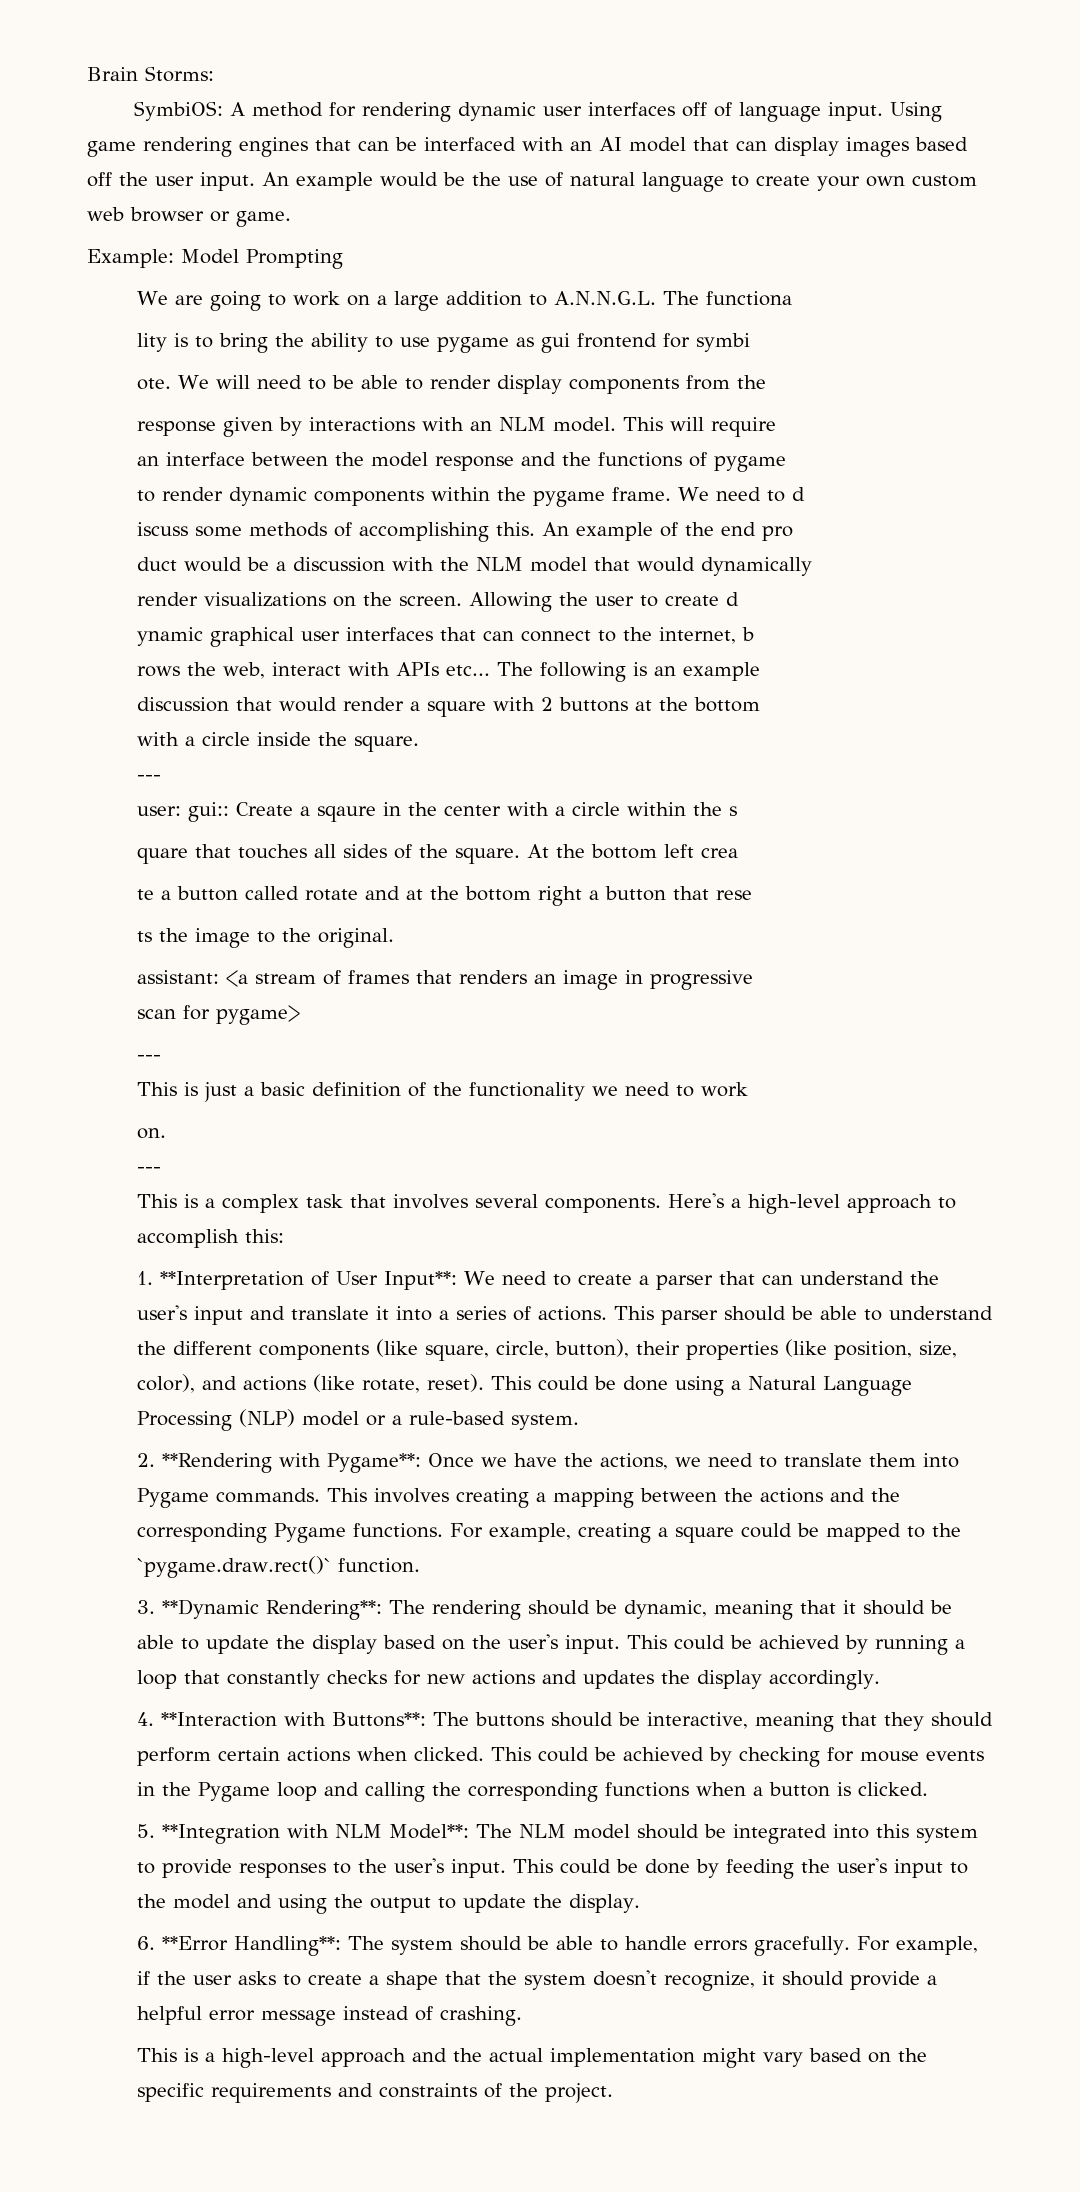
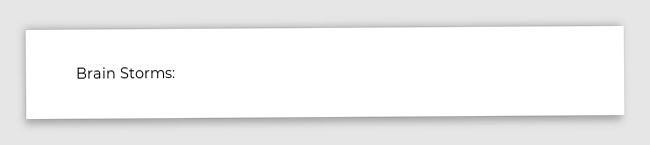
- SymbiOS: A method for rendering dynamic user interfaces off of language input. Using game rendering engines that can be interfaced with an AI model that can display images based off the user input. An example would be the use of natural language to create your own custom web browser or game.
- Example: Model Prompting
- We are going to work on a large addition to A.N.N.G.L. The functiona
- lity is to bring the ability to use pygame as gui frontend for symbi
- ote. We will need to be able to render display components from the
- response given by interactions with an NLM model. This will require
- an interface between the model response and the functions of pygame
- to render dynamic components within the pygame frame. We need to d
- iscuss some methods of accomplishing this. An example of the end pro
- duct would be a discussion with the NLM model that would dynamically
- render visualizations on the screen. Allowing the user to create d
- ynamic graphical user interfaces that can connect to the internet, b
- rows the web, interact with APIs etc... The following is an example
- discussion that would render a square with 2 buttons at the bottom
- with a circle inside the square.
- ---
- user: gui:: Create a sqaure in the center with a circle within the s
- quare that touches all sides of the square. At the bottom left crea
- te a button called rotate and at the bottom right a button that rese
- ts the image to the original.
- assistant: <a stream of frames that renders an image in progressive
- scan for pygame>
- ---
- This is just a basic definition of the functionality we need to work
- on.
- ---
- This is a complex task that involves several components. Here's a high-level approach to accomplish this:
- 1. **Interpretation of User Input**: We need to create a parser that can understand the user's input and translate it into a series of actions. This parser should be able to understand the different components (like square, circle, button), their properties (like position, size, color), and actions (like rotate, reset). This could be done using a Natural Language Processing (NLP) model or a rule-based system.
- 2. **Rendering with Pygame**: Once we have the actions, we need to translate them into Pygame commands. This involves creating a mapping between the actions and the corresponding Pygame functions. For example, creating a square could be mapped to the `pygame.draw.rect()` function.
- 3. **Dynamic Rendering**: The rendering should be dynamic, meaning that it should be able to update the display based on the user's input. This could be achieved by running a loop that constantly checks for new actions and updates the display accordingly.
- 4. **Interaction with Buttons**: The buttons should be interactive, meaning that they should perform certain actions when clicked. This could be achieved by checking for mouse events in the Pygame loop and calling the corresponding functions when a button is clicked.
- 5. **Integration with NLM Model**: The NLM model should be integrated into this system to provide responses to the user's input. This could be done by feeding the user's input to the model and using the output to update the display.
- 6. **Error Handling**: The system should be able to handle errors gracefully. For example, if the user asks to create a shape that the system doesn't recognize, it should provide a helpful error message instead of crashing.
- This is a high-level approach and the actual implementation might vary based on the specific requirements and constraints of the project.

